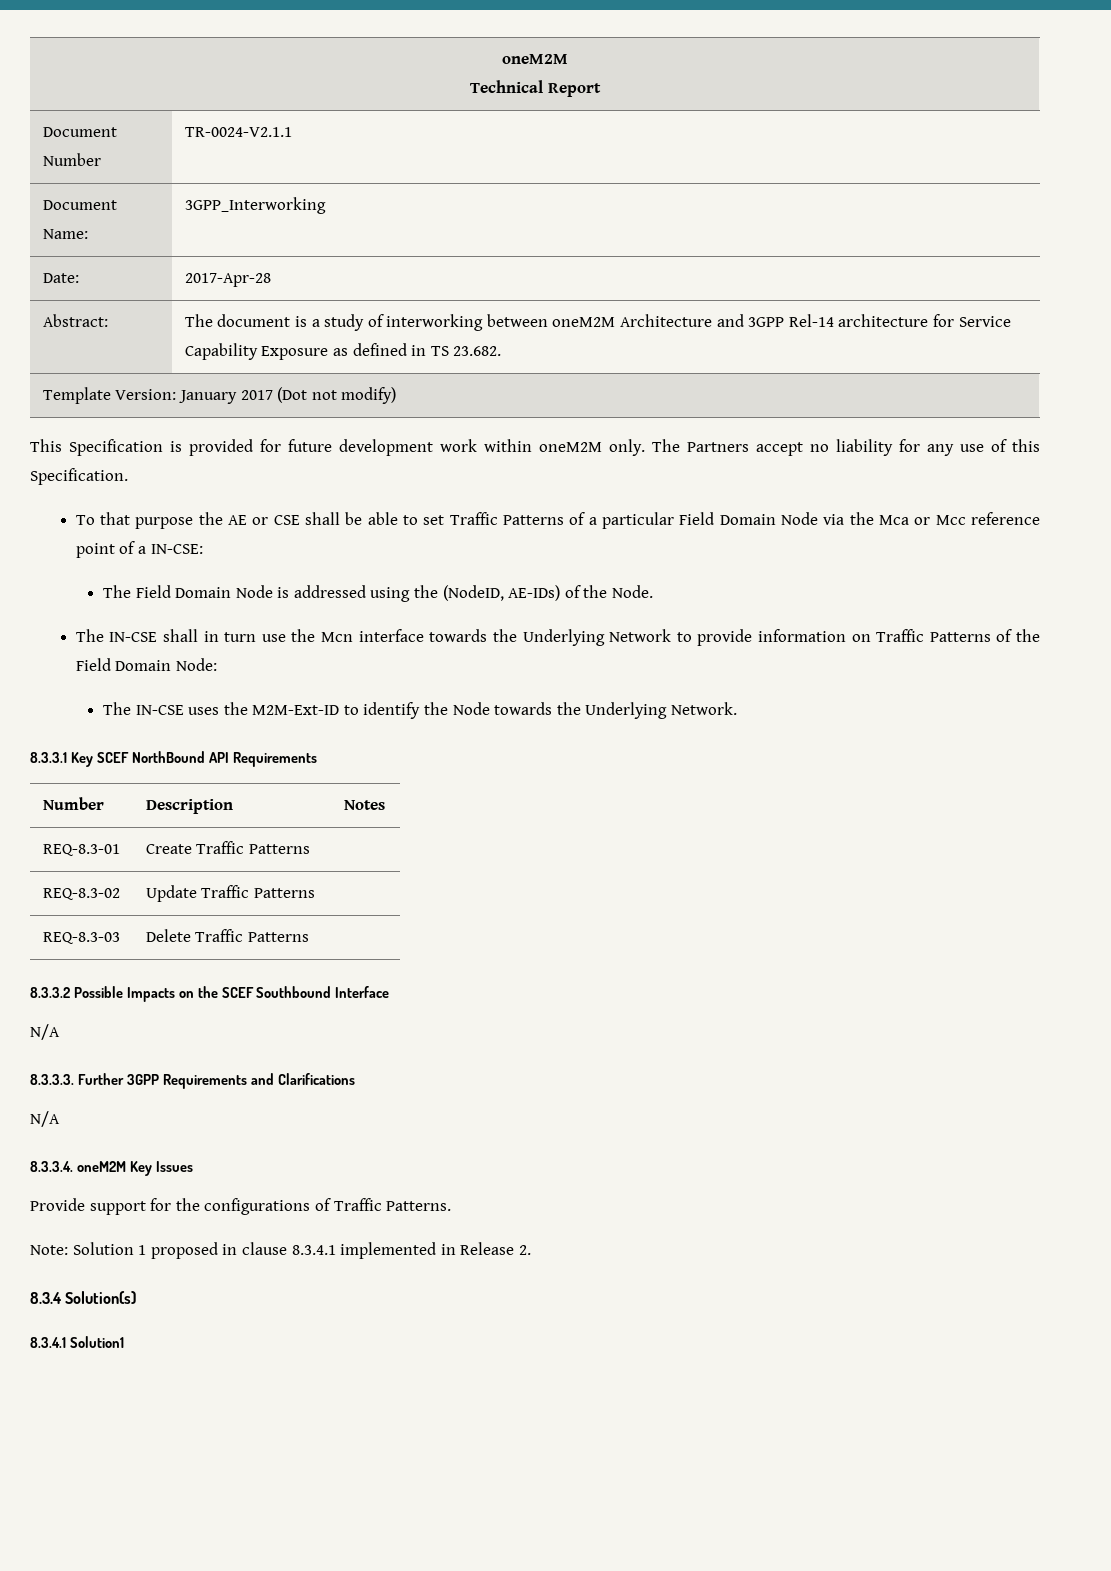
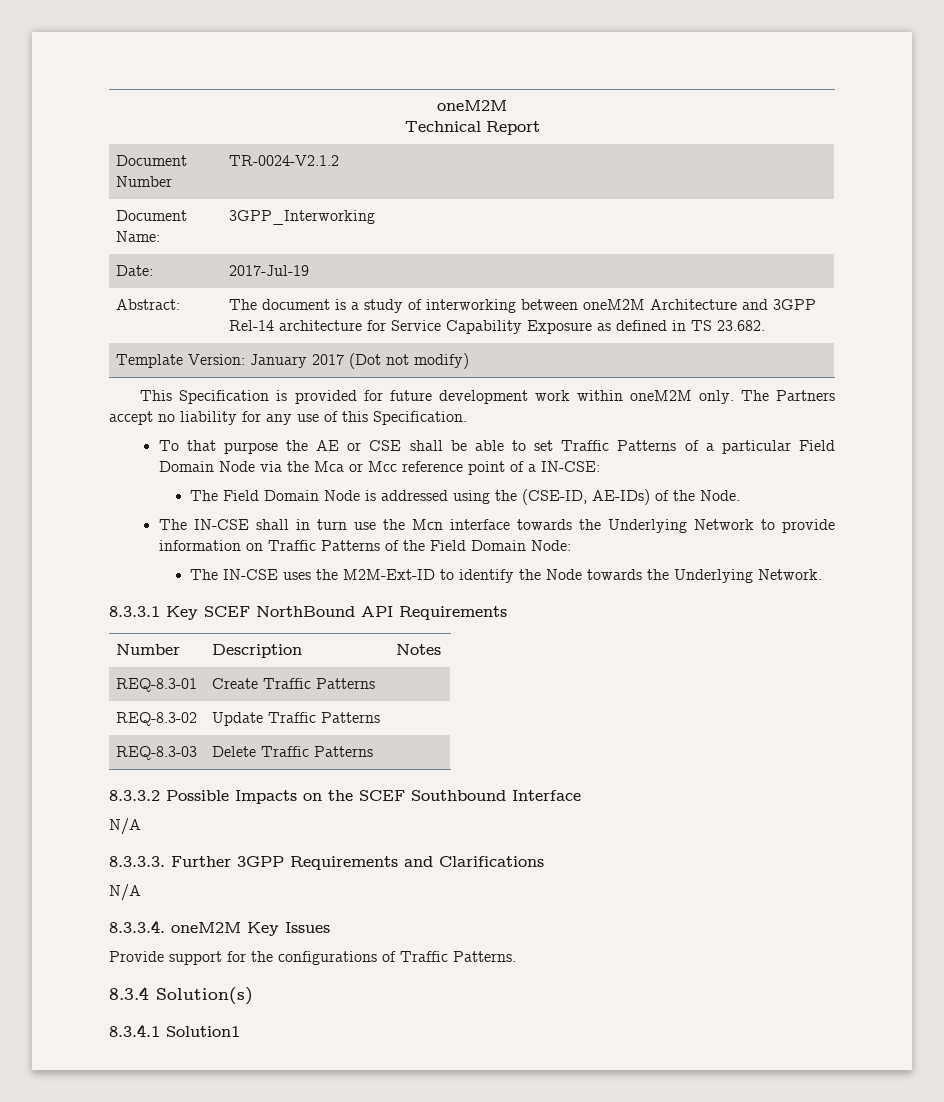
- Document Number | TR-0024-V2.1.1
+ Document Number | TR-0024-V2.1.2
- Date: | 2017-Apr-28
+ Date: | 2017-Jul-19
- The Field Domain Node is addressed using the (NodeID, AE-IDs) of the Node.
+ The Field Domain Node is addressed using the (CSE-ID, AE-IDs) of the Node.
- Note: Solution 1 proposed in clause 8.3.4.1 implemented in Release 2.

